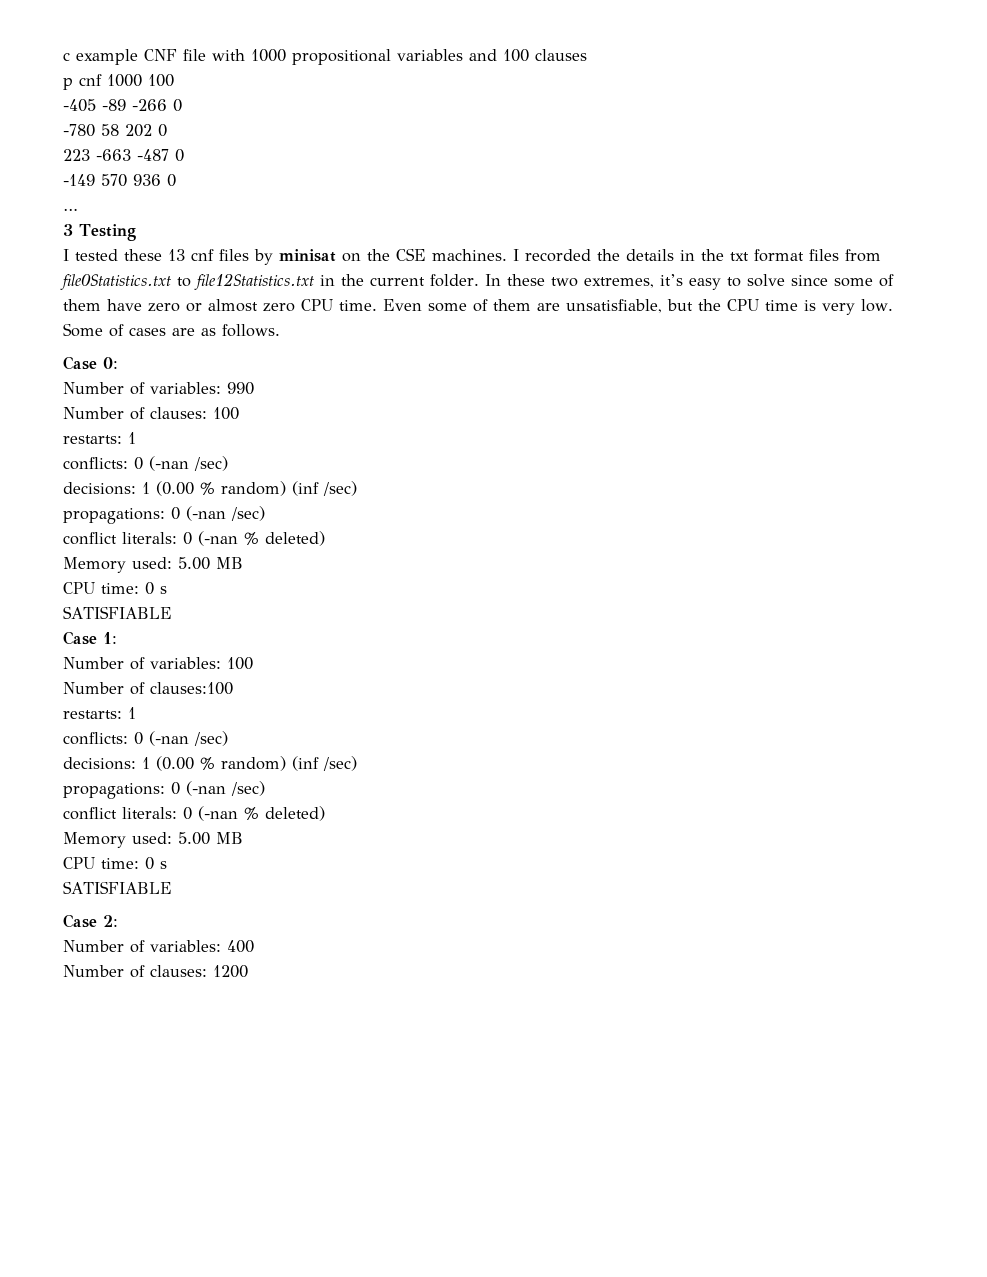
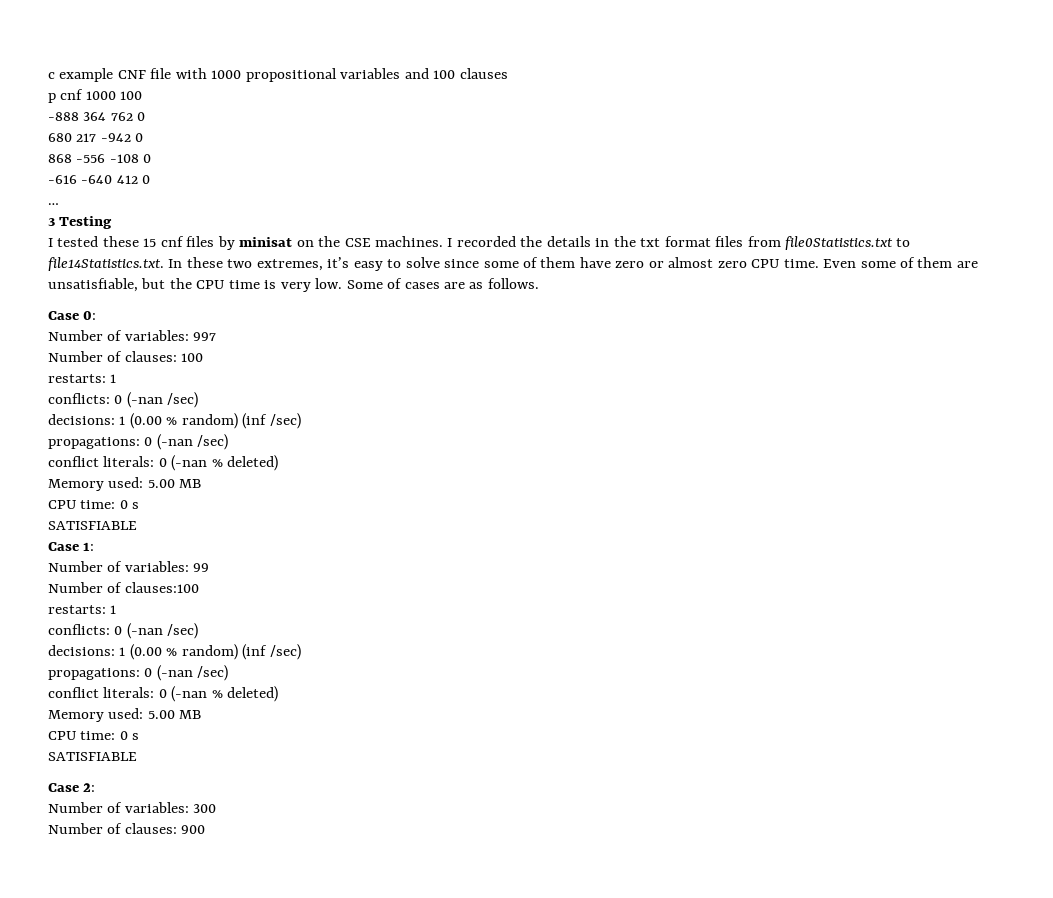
- -405 -89 -266 0
- -780 58 202 0
- 223 -663 -487 0
- -149 570 936 0
+ -888 364 762 0
+ 680 217 -942 0
+ 868 -556 -108 0
+ -616 -640 412 0
- I tested these 13 cnf files by minisat on the CSE machines.
+ I tested these 15 cnf files by minisat on the CSE machines.
- I recorded the details in the txt format files from file0Statistics.txt to file12Statistics.txt in the current folder. In these two extremes, it’s easy to solve since some of them have zero or almost zero CPU time.
+ I recorded the details in the txt format files from file0Statistics.txt to file14Statistics.txt. In these two extremes, it’s easy to solve since some of them have zero or almost zero CPU time.
- Number of variables: 990
+ Number of variables: 997
- Number of variables: 100
+ Number of variables: 99
- Number of variables: 400
- Number of clauses: 1200
+ Number of variables: 300
+ Number of clauses: 900

